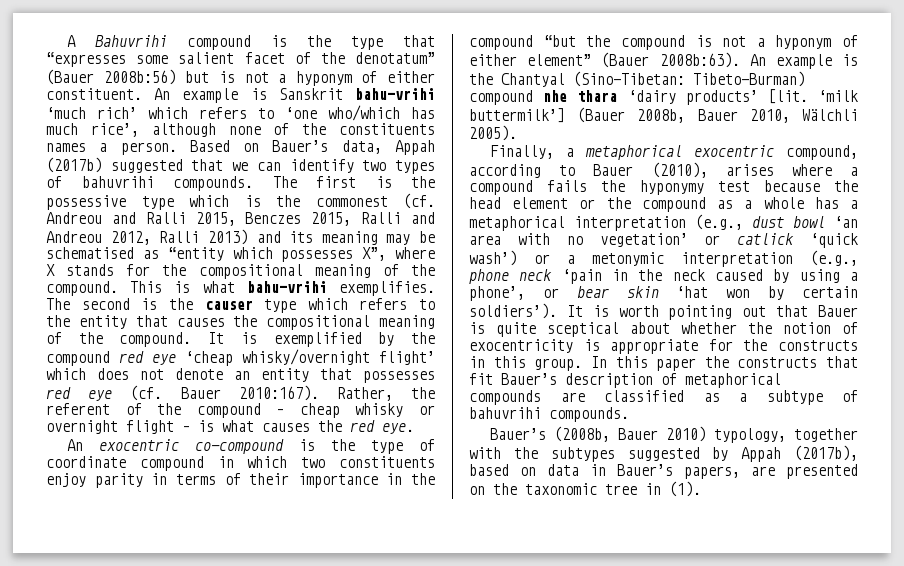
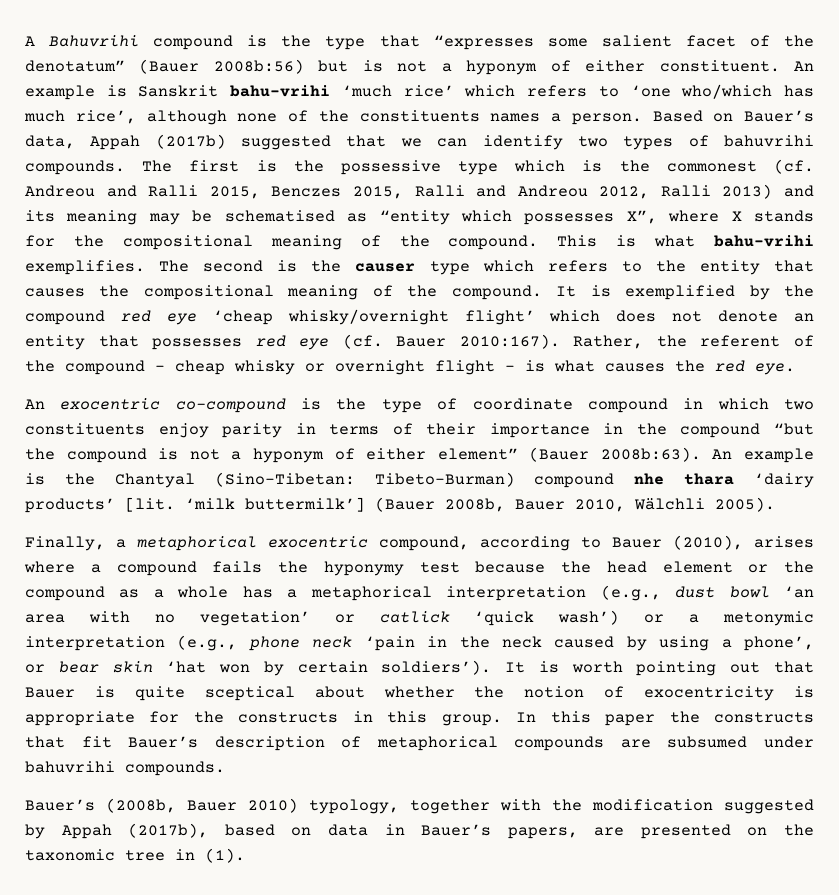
- An example is Sanskrit bahu-vrihi ‘much rich’ which refers to ‘one who/which has much rice’, although none of the constituents names a person.
+ An example is Sanskrit bahu-vrihi ‘much rice’ which refers to ‘one who/which has much rice’, although none of the constituents names a person.
- In this paper the constructs that fit Bauer’s description of metaphorical compounds are classified as a subtype of bahuvrihi compounds.
+ In this paper the constructs that fit Bauer’s description of metaphorical compounds are subsumed under bahuvrihi compounds.
- Bauer’s (2008b, Bauer 2010) typology, together with the subtypes suggested by Appah (2017b), based on data in Bauer’s papers, are presented on the taxonomic tree in (1).
+ Bauer’s (2008b, Bauer 2010) typology, together with the modification suggested by Appah (2017b), based on data in Bauer’s papers, are presented on the taxonomic tree in (1).

